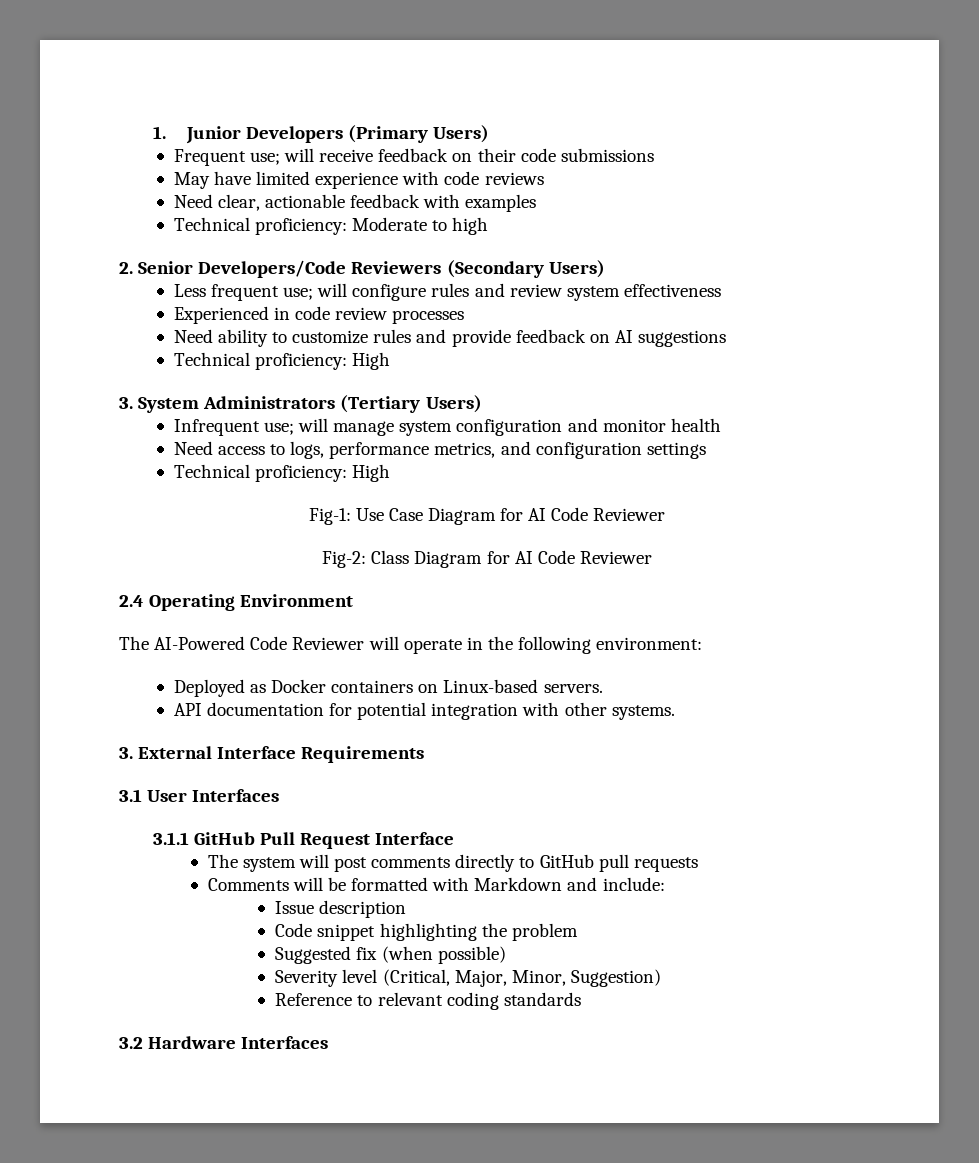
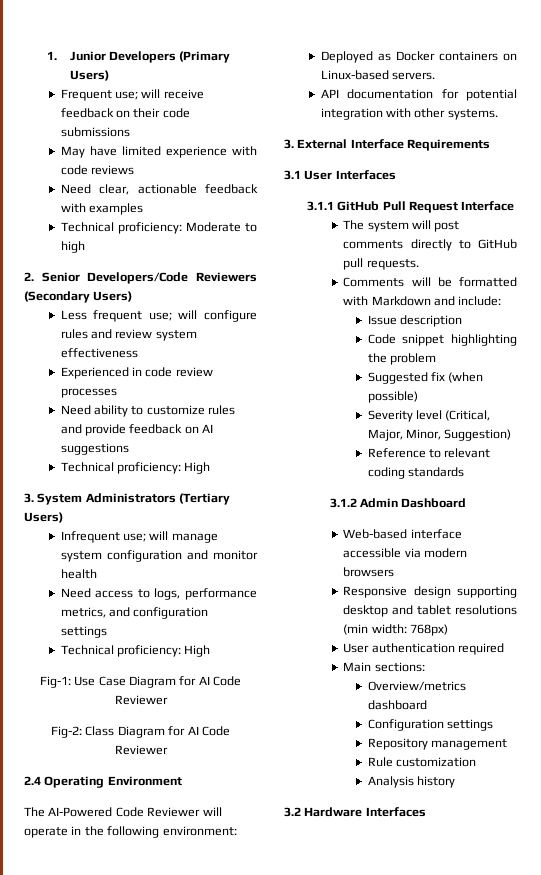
- The system will post comments directly to GitHub pull requests
+ The system will post comments directly to GitHub pull requests.
+ 3.1.2 Admin Dashboard
+ Web-based interface accessible via modern browsers
+ Responsive design supporting desktop and tablet resolutions (min width: 768px)
+ User authentication required
+ Main sections:
+ Overview/metrics dashboard
+ Configuration settings
+ Repository management
+ Rule customization
+ Analysis history

